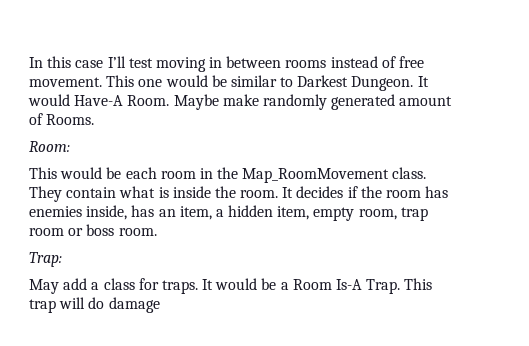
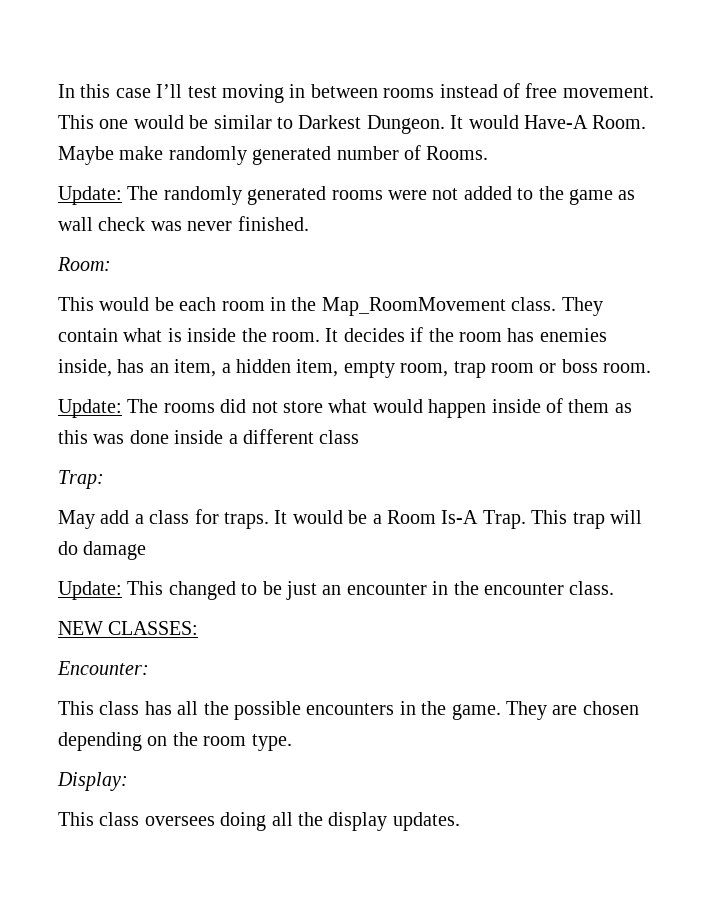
- Maybe make randomly generated amount of Rooms.
+ Maybe make randomly generated number of Rooms.
+ Update: The randomly generated rooms were not added to the game as wall check was never finished.
+ Update: The rooms did not store what would happen inside of them as this was done inside a different class
+ Update: This changed to be just an encounter in the encounter class.
+ NEW CLASSES:
+ Encounter:
+ This class has all the possible encounters in the game. They are chosen depending on the room type.
+ Display:
+ This class oversees doing all the display updates.

